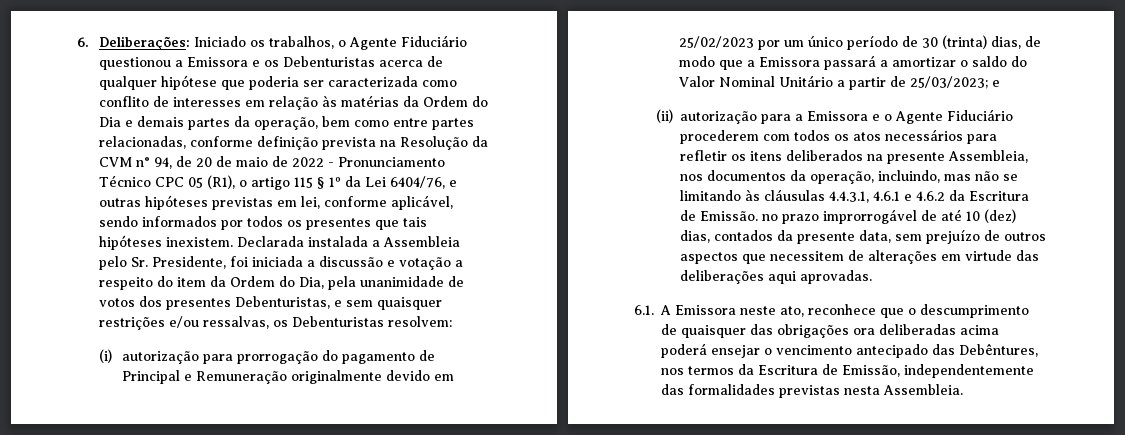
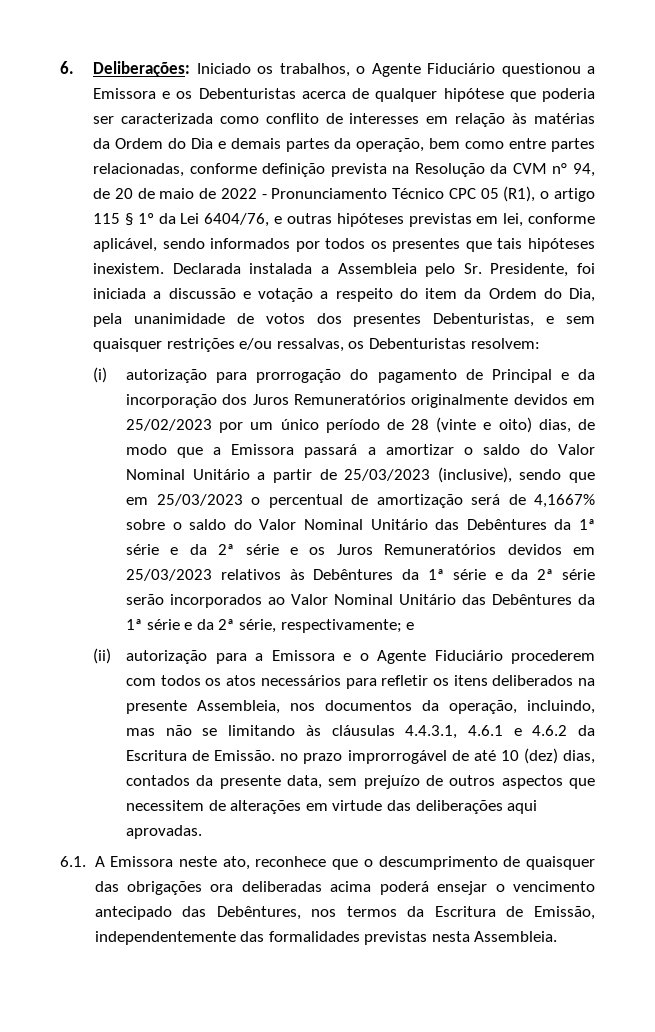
- (i) autorização para prorrogação do pagamento de Principal e Remuneração originalmente devido em 25/02/2023 por um único período de 30 (trinta) dias, de modo que a Emissora passará a amortizar o saldo do Valor Nominal Unitário a partir de 25/03/2023; e
+ (i) autorização para prorrogação do pagamento de Principal e da incorporação dos Juros Remuneratórios originalmente devidos em 25/02/2023 por um único período de 28 (vinte e oito) dias, de modo que a Emissora passará a amortizar o saldo do Valor Nominal Unitário a partir de 25/03/2023 (inclusive), sendo que em 25/03/2023 o percentual de amortização será de 4,1667% sobre o saldo do Valor Nominal Unitário das Debêntures da 1ª série e da 2ª série e os Juros Remuneratórios devidos em 25/03/2023 relativos às Debêntures da 1ª série e da 2ª série serão incorporados ao Valor Nominal Unitário das Debêntures da 1ª série e da 2ª série, respectivamente; e

